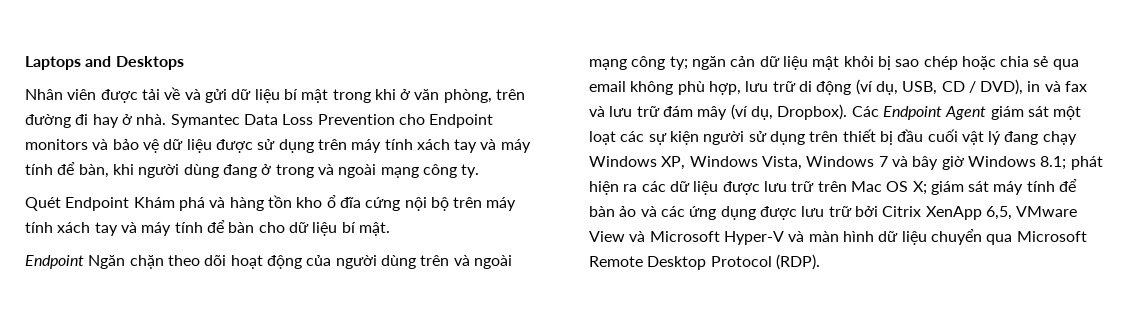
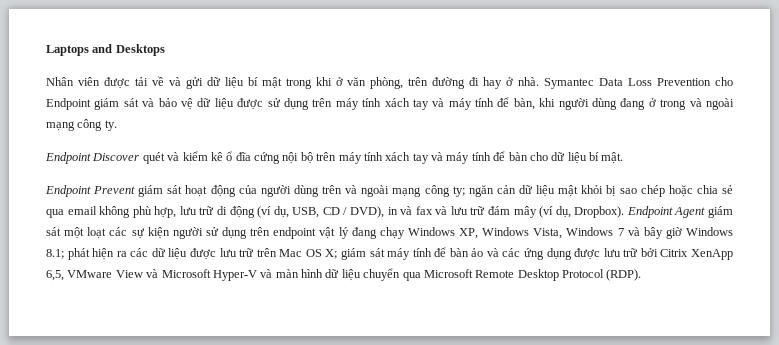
- Symantec Data Loss Prevention cho Endpoint monitors và bảo vệ dữ liệu được sử dụng trên máy tính xách tay và máy tính để bàn, khi người dùng đang ở trong và ngoài mạng công ty.
+ Symantec Data Loss Prevention cho Endpoint giám sát và bảo vệ dữ liệu được sử dụng trên máy tính xách tay và máy tính để bàn, khi người dùng đang ở trong và ngoài mạng công ty.
- Quét Endpoint Khám phá và hàng tồn kho ổ đĩa cứng nội bộ trên máy tính xách tay và máy tính để bàn cho dữ liệu bí mật.
+ Endpoint Discover quét và kiểm kê ổ đĩa cứng nội bộ trên máy tính xách tay và máy tính để bàn cho dữ liệu bí mật.
- Endpoint Ngăn chặn theo dõi hoạt động của người dùng trên và ngoài mạng công ty; ngăn cản dữ liệu mật khỏi bị sao chép hoặc chia sẻ qua email không phù hợp, lưu trữ di động (ví dụ, USB, CD / DVD), in và fax và lưu trữ đám mây (ví dụ, Dropbox).
+ Endpoint Prevent giám sát hoạt động của người dùng trên và ngoài mạng công ty; ngăn cản dữ liệu mật khỏi bị sao chép hoặc chia sẻ qua email không phù hợp, lưu trữ di động (ví dụ, USB, CD / DVD), in và fax và lưu trữ đám mây (ví dụ, Dropbox).
- Các Endpoint Agent giám sát một loạt các sự kiện người sử dụng trên thiết bị đầu cuối vật lý đang chạy Windows XP, Windows Vista, Windows 7 và bây giờ Windows 8.1;
+ Endpoint Agent giám sát một loạt các sự kiện người sử dụng trên endpoint vật lý đang chạy Windows XP, Windows Vista, Windows 7 và bây giờ Windows 8.1;

